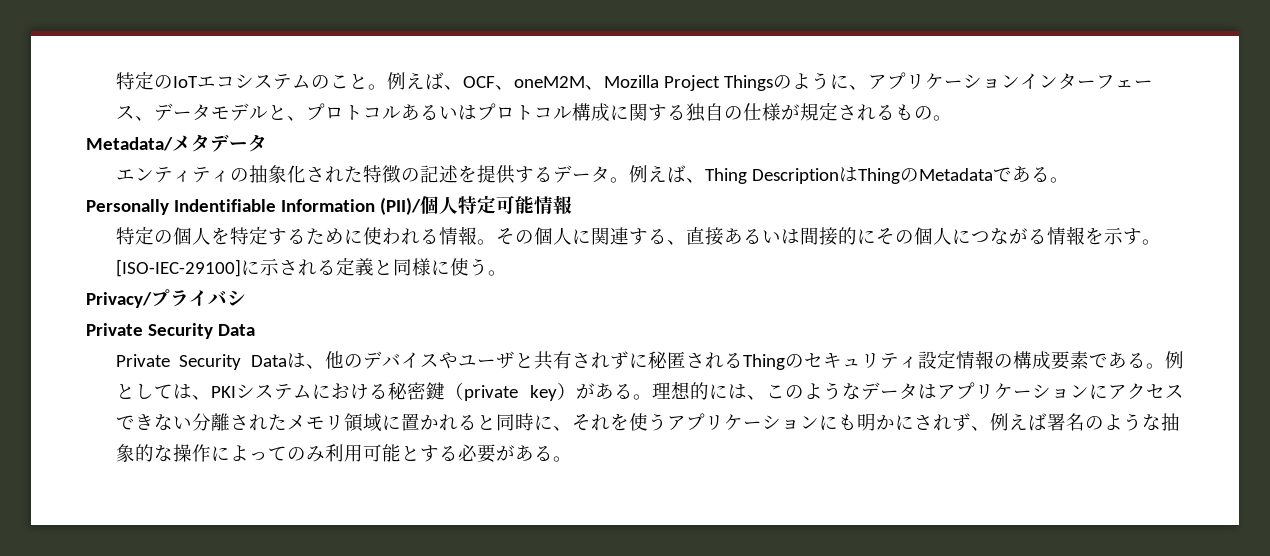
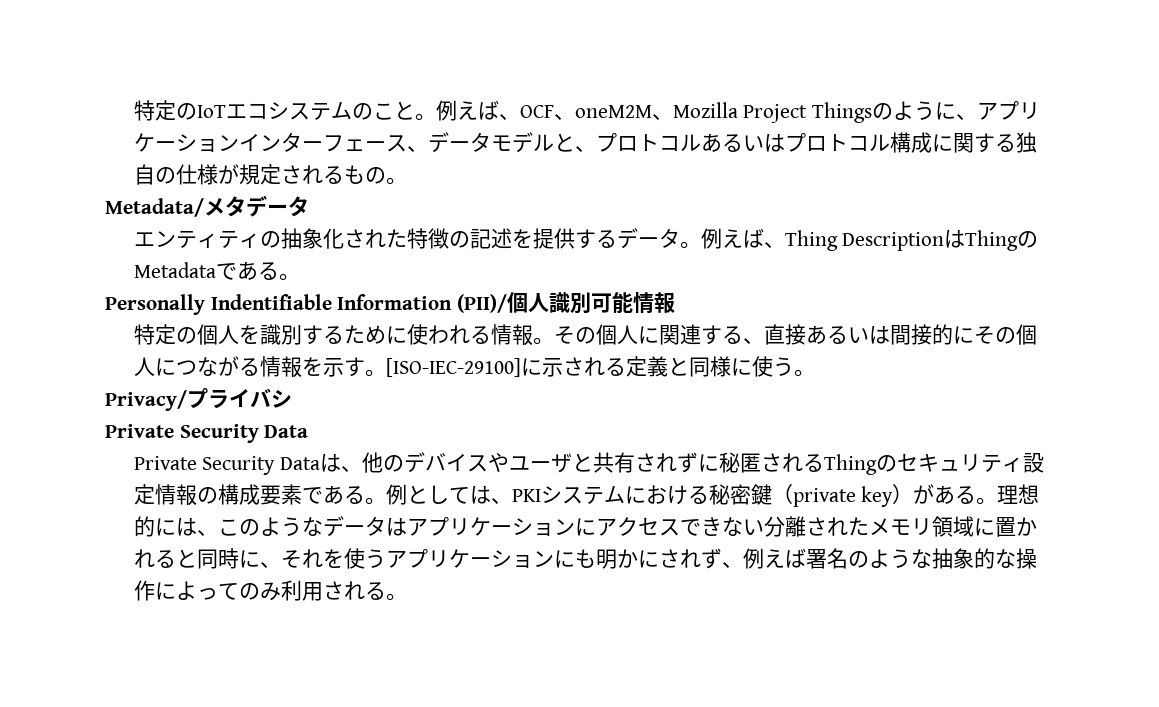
- Personally Indentifiable Information (PII)/個人特定可能情報
+ Personally Indentifiable Information (PII)/個人識別可能情報
- 特定の個人を特定するために使われる情報。
+ 特定の個人を識別するために使われる情報。
- 理想的には、このようなデータはアプリケーションにアクセスできない分離されたメモリ領域に置かれると同時に、それを使うアプリケーションにも明かにされず、例えば署名のような抽象的な操作によってのみ利用可能とする必要がある。
+ 理想的には、このようなデータはアプリケーションにアクセスできない分離されたメモリ領域に置かれると同時に、それを使うアプリケーションにも明かにされず、例えば署名のような抽象的な操作によってのみ利用される。

